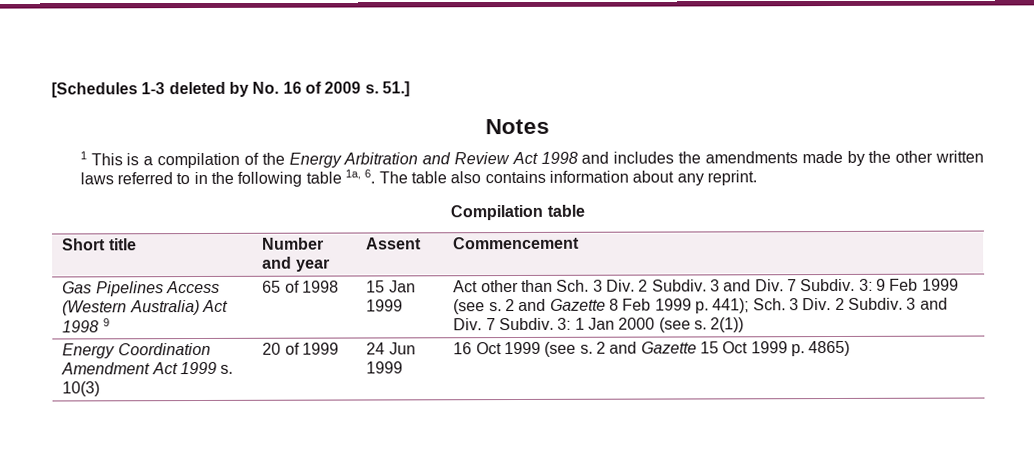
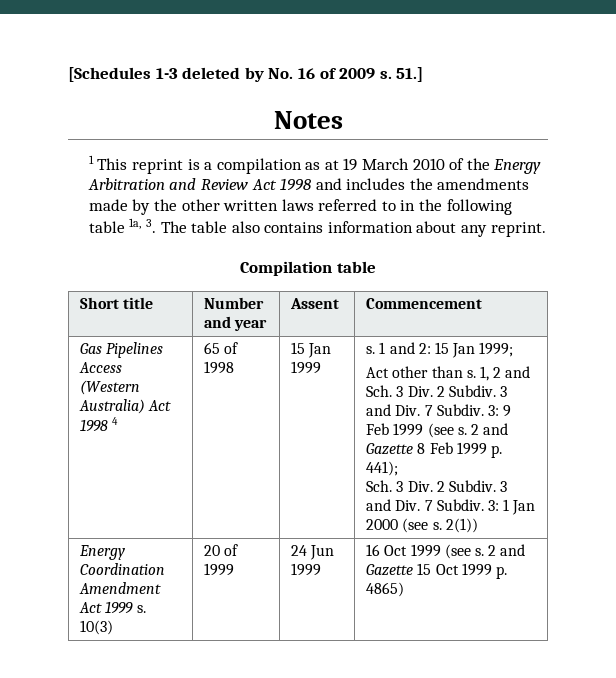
- 1 This is a compilation of the Energy Arbitration and Review Act 1998 and includes the amendments made by the other written laws referred to in the following table 1a, 6. The table also contains information about any reprint.
+ 1 This reprint is a compilation as at 19 March 2010 of the Energy Arbitration and Review Act 1998 and includes the amendments made by the other written laws referred to in the following table 1a, 3. The table also contains information about any reprint.
- Gas Pipelines Access (Western Australia) Act 1998 9
+ Gas Pipelines Access (Western Australia) Act 1998 4
- Act other than Sch. 3 Div. 2 Subdiv.
+ s. 1 and 2: 15 Jan 1999;
+ Act other than s. 1, 2 and Sch. 3 Div. 2 Subdiv.
- 2 and Gazette 8 Feb 1999 p. 441); Sch. 3 Div. 2 Subdiv.
+ 2 and Gazette 8 Feb 1999 p. 441);
+ Sch. 3 Div. 2 Subdiv.

